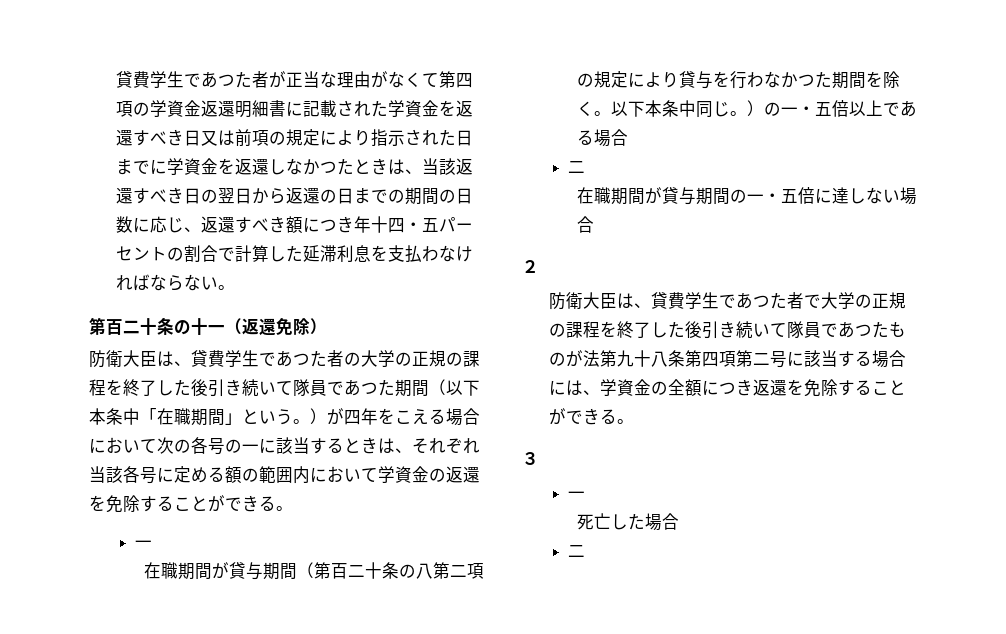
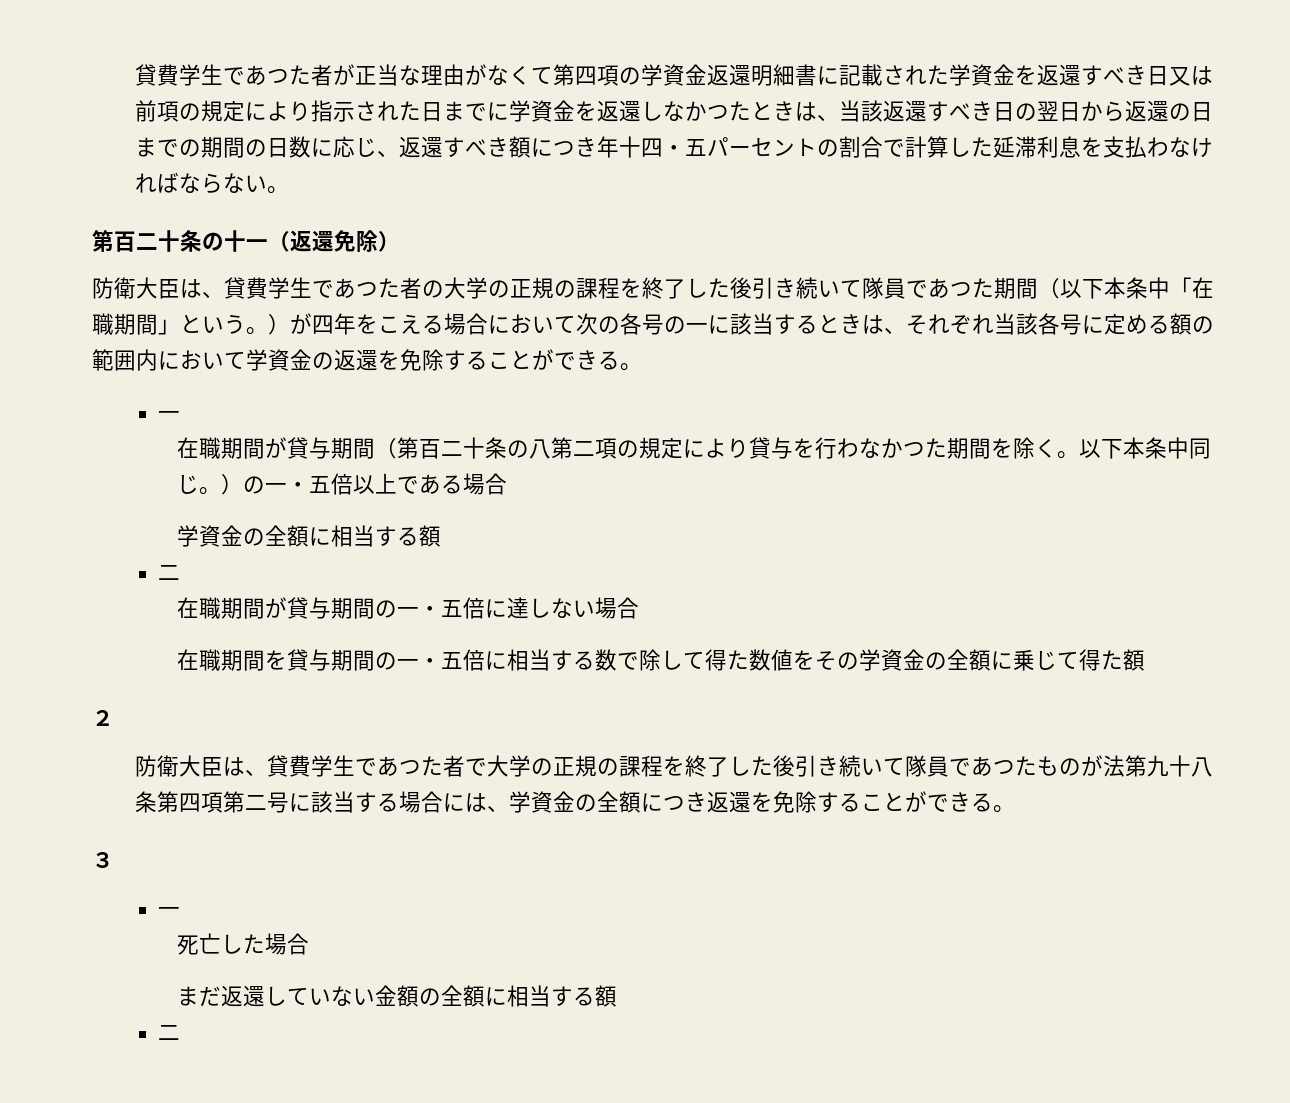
+ 学資金の全額に相当する額
+ 在職期間を貸与期間の一・五倍に相当する数で除して得た数値をその学資金の全額に乗じて得た額
+ まだ返還していない金額の全額に相当する額

